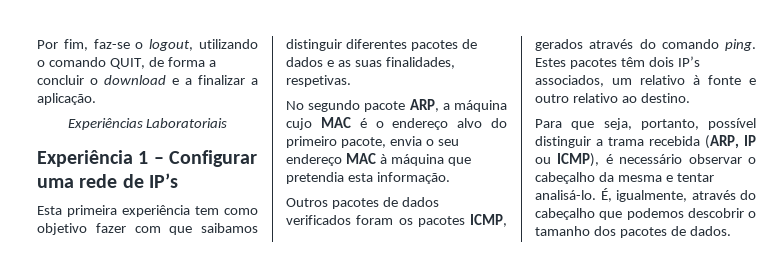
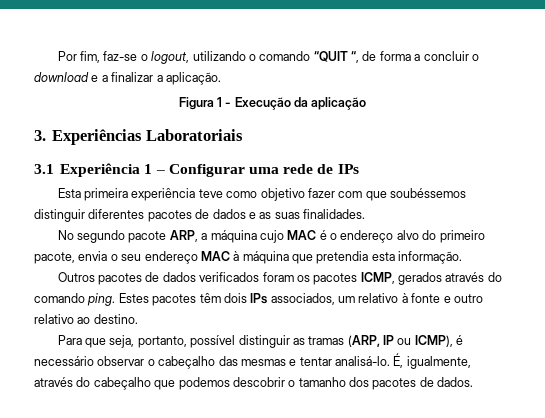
- Por fim, faz-se o logout, utilizando o comando QUIT, de forma a concluir o download e a finalizar a aplicação.
+ Por fim, faz-se o logout, utilizando o comando “QUIT “, de forma a concluir o download e a finalizar a aplicação.
- Experiências Laboratoriais
+ Figura 1 - Execução da aplicação
+ 3. Experiências Laboratoriais
- Experiência 1 – Configurar uma rede de IP’s
+ 3.1 Experiência 1 – Configurar uma rede de IPs
- Esta primeira experiência tem como objetivo fazer com que saibamos distinguir diferentes pacotes de dados e as suas finalidades, respetivas.
+ Esta primeira experiência teve como objetivo fazer com que soubéssemos distinguir diferentes pacotes de dados e as suas finalidades.
- Estes pacotes têm dois IP’s associados, um relativo à fonte e outro relativo ao destino.
+ Estes pacotes têm dois IPs associados, um relativo à fonte e outro relativo ao destino.
- Para que seja, portanto, possível distinguir a trama recebida (ARP, IP ou ICMP), é necessário observar o cabeçalho da mesma e tentar analisá-lo.
+ Para que seja, portanto, possível distinguir as tramas (ARP, IP ou ICMP), é necessário observar o cabeçalho das mesmas e tentar analisá-lo.

